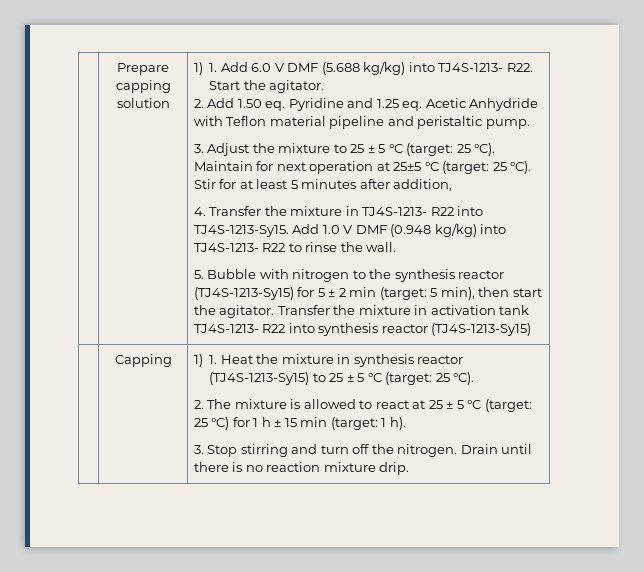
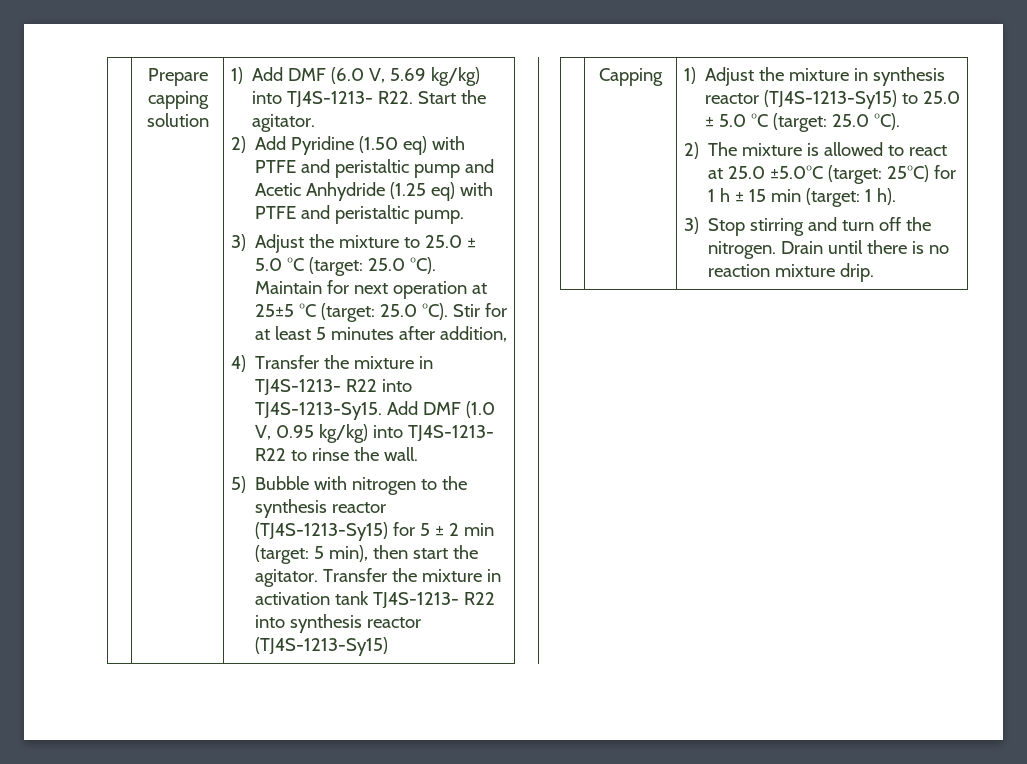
- 1) 1. Add 6.0 V DMF (5.688 kg/kg) into TJ4S-1213- R22. Start the agitator.
+ 1) Add DMF (6.0 V, 5.69 kg/kg) into TJ4S-1213- R22. Start the agitator.
- 2. Add 1.50 eq. Pyridine and 1.25 eq. Acetic Anhydride with Teflon material pipeline and peristaltic pump.
+ 2) Add Pyridine (1.50 eq) with PTFE and peristaltic pump and Acetic Anhydride (1.25 eq) with PTFE and peristaltic pump.
- 3. Adjust the mixture to 25 ± 5 °C (target: 25 °C).
+ 3) Adjust the mixture to 25.0 ± 5.0 °C (target: 25.0 °C).
- Maintain for next operation at 25±5 °C (target: 25 °C).
+ Maintain for next operation at 25±5 °C (target: 25.0 °C).
- 4. Transfer the mixture in TJ4S-1213- R22 into TJ4S-1213-Sy15.
+ 4) Transfer the mixture in TJ4S-1213- R22 into TJ4S-1213-Sy15.
- Add 1.0 V DMF (0.948 kg/kg) into TJ4S-1213- R22 to rinse the wall.
+ Add DMF (1.0 V, 0.95 kg/kg) into TJ4S-1213- R22 to rinse the wall.
- 5. Bubble with nitrogen to the synthesis reactor (TJ4S-1213-Sy15) for 5 ± 2 min (target: 5 min), then start the agitator.
+ 5) Bubble with nitrogen to the synthesis reactor (TJ4S-1213-Sy15) for 5 ± 2 min (target: 5 min), then start the agitator.
- 1) 1. Heat the mixture in synthesis reactor (TJ4S-1213-Sy15) to 25 ± 5 °C (target: 25 °C).
+ 1) Adjust the mixture in synthesis reactor (TJ4S-1213-Sy15) to 25.0 ± 5.0 °C (target: 25.0 °C).
- 2. The mixture is allowed to react at 25 ± 5 °C (target: 25 °C) for 1 h ± 15 min (target: 1 h).
+ 2) The mixture is allowed to react at 25.0 ±5.0°C (target: 25°C) for 1 h ± 15 min (target: 1 h).
- 3. Stop stirring and turn off the nitrogen.
+ 3) Stop stirring and turn off the nitrogen.

